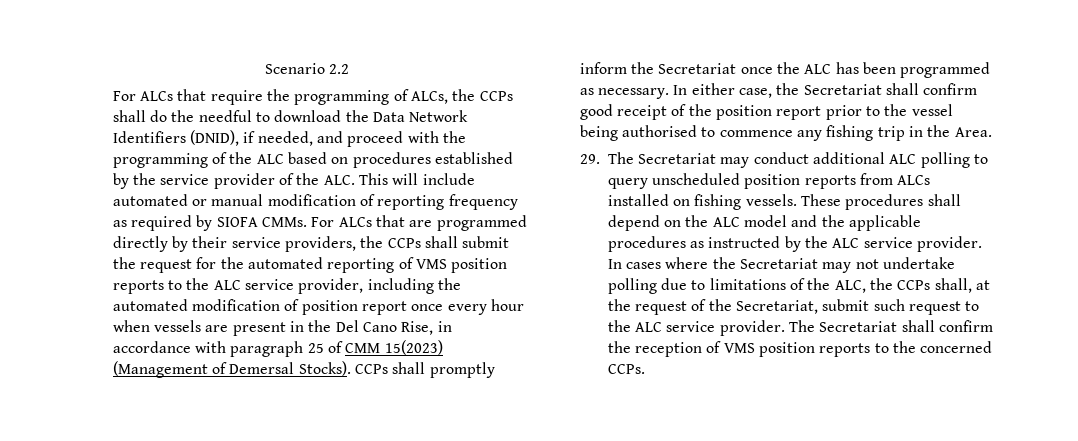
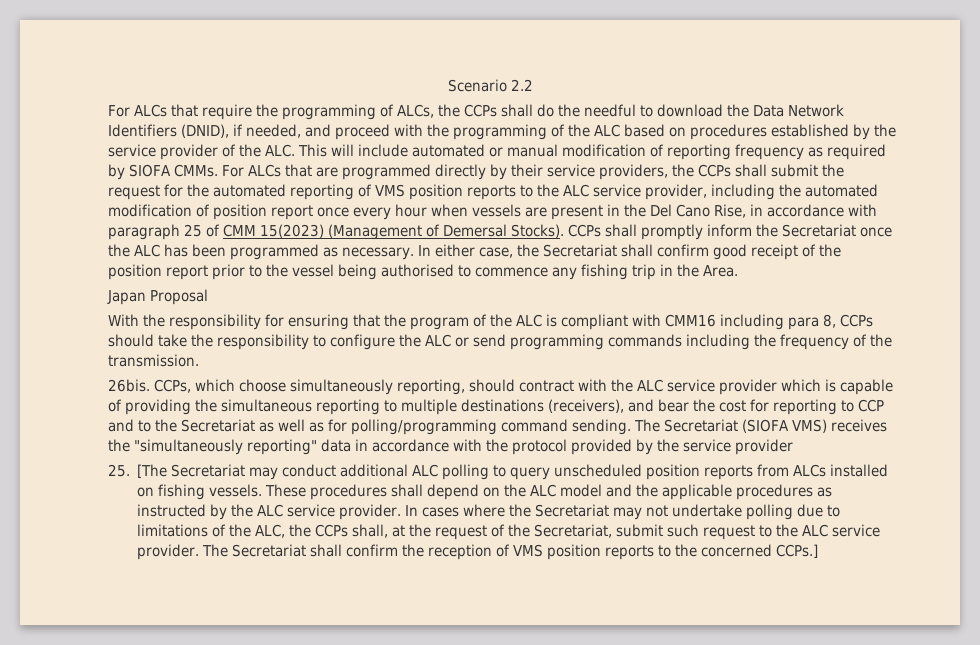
- 29. The Secretariat may conduct additional ALC polling to query unscheduled position reports from ALCs installed on fishing vessels.
+ Japan Proposal
+ With the responsibility for ensuring that the program of the ALC is compliant with CMM16 including para 8, CCPs should take the responsibility to configure the ALC or send programming commands including the frequency of the transmission.
+ 26bis. CCPs, which choose simultaneously reporting, should contract with the ALC service provider which is capable of providing the simultaneous reporting to multiple destinations (receivers), and bear the cost for reporting to CCP and to the Secretariat as well as for polling/programming command sending. The Secretariat (SIOFA VMS) receives the "simultaneously reporting" data in accordance with the protocol provided by the service provider
+ 25. [The Secretariat may conduct additional ALC polling to query unscheduled position reports from ALCs installed on fishing vessels.
- The Secretariat shall confirm the reception of VMS position reports to the concerned CCPs.
+ The Secretariat shall confirm the reception of VMS position reports to the concerned CCPs.]

